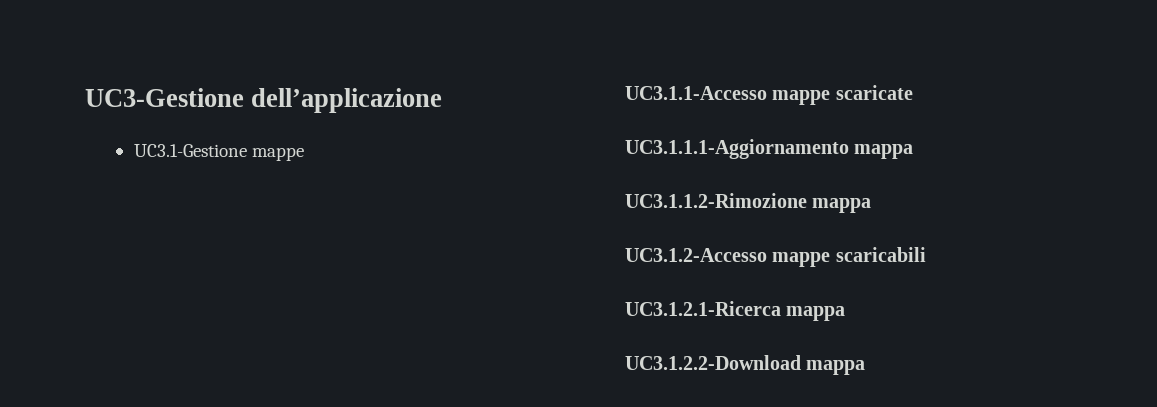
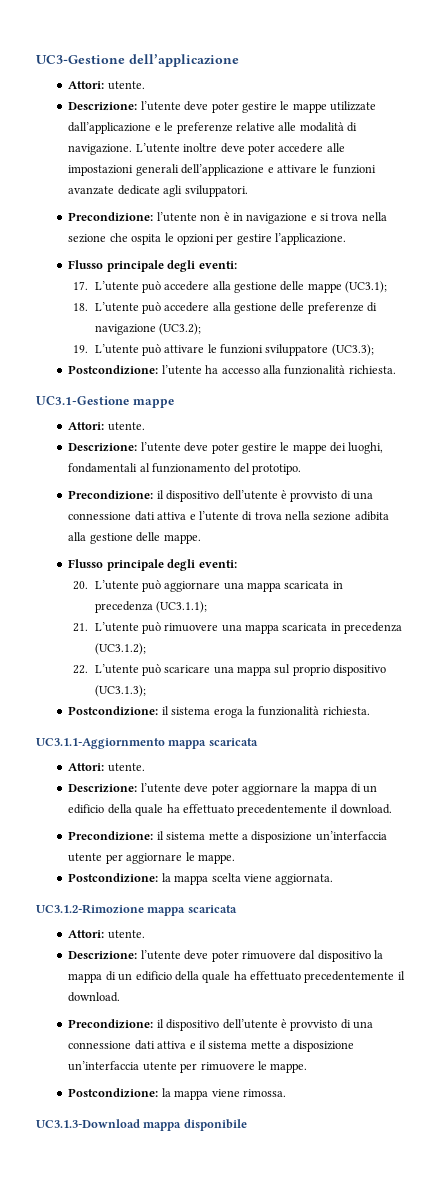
  UC3-Gestione dell’applicazione
+ Attori: utente.
+ Descrizione: l’utente deve poter gestire le mappe utilizzate dall’applicazione e le preferenze relative alle modalità di navigazione. L’utente inoltre deve poter accedere alle impostazioni generali dell’applicazione e attivare le funzioni avanzate dedicate agli sviluppatori.
+ Precondizione: l’utente non è in navigazione e si trova nella sezione che ospita le opzioni per gestire l’applicazione.
+ Flusso principale degli eventi:
+ 17. L’utente può accedere alla gestione delle mappe (UC3.1);
+ 18. L’utente può accedere alla gestione delle preferenze di navigazione (UC3.2);
+ 19. L’utente può attivare le funzioni sviluppatore (UC3.3);
+ Postcondizione: l’utente ha accesso alla funzionalità richiesta.
  UC3.1-Gestione mappe
- UC3.1.1-Accesso mappe scaricate
- UC3.1.1.1-Aggiornamento mappa
- UC3.1.1.2-Rimozione mappa
- UC3.1.2-Accesso mappe scaricabili
- UC3.1.2.1-Ricerca mappa
- UC3.1.2.2-Download mappa
+ Attori: utente.
+ Descrizione: l’utente deve poter gestire le mappe dei luoghi, fondamentali al funzionamento del prototipo.
+ Precondizione: il dispositivo dell’utente è provvisto di una connessione dati attiva e l’utente di trova nella sezione adibita alla gestione delle mappe.
+ Flusso principale degli eventi:
+ 20. L’utente può aggiornare una mappa scaricata in precedenza (UC3.1.1);
+ 21. L’utente può rimuovere una mappa scaricata in precedenza (UC3.1.2);
+ 22. L’utente può scaricare una mappa sul proprio dispositivo (UC3.1.3);
+ Postcondizione: il sistema eroga la funzionalità richiesta.
+ UC3.1.1-Aggiornmento mappa scaricata
+ Attori: utente.
+ Descrizione: l’utente deve poter aggiornare la mappa di un edificio della quale ha effettuato precedentemente il download.
+ Precondizione: il sistema mette a disposizione un’interfaccia utente per aggiornare le mappe.
+ Postcondizione: la mappa scelta viene aggiornata.
+ UC3.1.2-Rimozione mappa scaricata
+ Attori: utente.
+ Descrizione: l’utente deve poter rimuovere dal dispositivo la mappa di un edificio della quale ha effettuato precedentemente il download.
+ Precondizione: il dispositivo dell’utente è provvisto di una connessione dati attiva e il sistema mette a disposizione un’interfaccia utente per rimuovere le mappe.
+ Postcondizione: la mappa viene rimossa.
+ UC3.1.3-Download mappa disponibile

